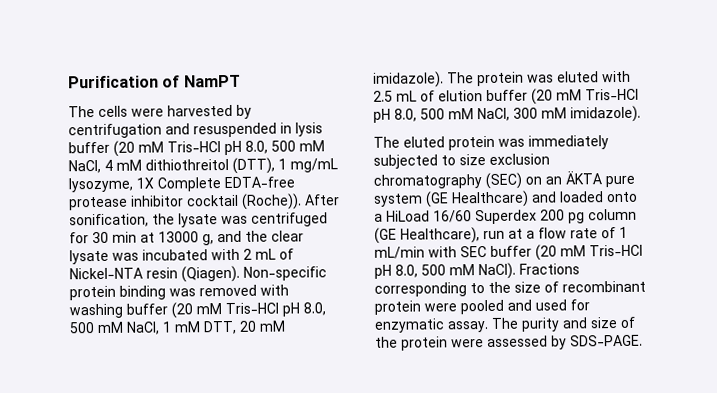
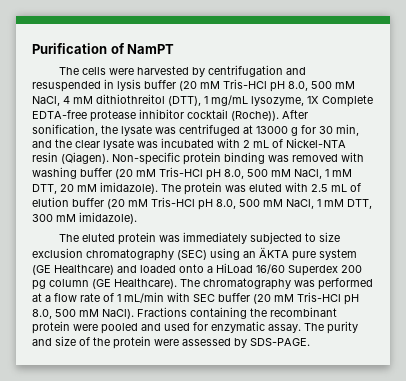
- After sonification, the lysate was centrifuged for 30 min at 13000 g, and the clear lysate was incubated with 2 mL of Nickel-NTA resin (Qiagen).
+ After sonification, the lysate was centrifuged at 13000 g for 30 min, and the clear lysate was incubated with 2 mL of Nickel-NTA resin (Qiagen).
- The protein was eluted with 2.5 mL of elution buffer (20 mM Tris-HCl pH 8.0, 500 mM NaCl, 300 mM imidazole).
+ The protein was eluted with 2.5 mL of elution buffer (20 mM Tris-HCl pH 8.0, 500 mM NaCl, 1 mM DTT, 300 mM imidazole).
- The eluted protein was immediately subjected to size exclusion chromatography (SEC) on an ÄKTA pure system (GE Healthcare) and loaded onto a HiLoad 16/60 Superdex 200 pg column (GE Healthcare), run at a flow rate of 1 mL/min with SEC buffer (20 mM Tris-HCl pH 8.0, 500 mM NaCl).
+ The eluted protein was immediately subjected to size exclusion chromatography (SEC) using an ÄKTA pure system (GE Healthcare) and loaded onto a HiLoad 16/60 Superdex 200 pg column (GE Healthcare). The chromatography was performed at a flow rate of 1 mL/min with SEC buffer (20 mM Tris-HCl pH 8.0, 500 mM NaCl).
- Fractions corresponding to the size of recombinant protein were pooled and used for enzymatic assay.
+ Fractions containing the recombinant protein were pooled and used for enzymatic assay.

